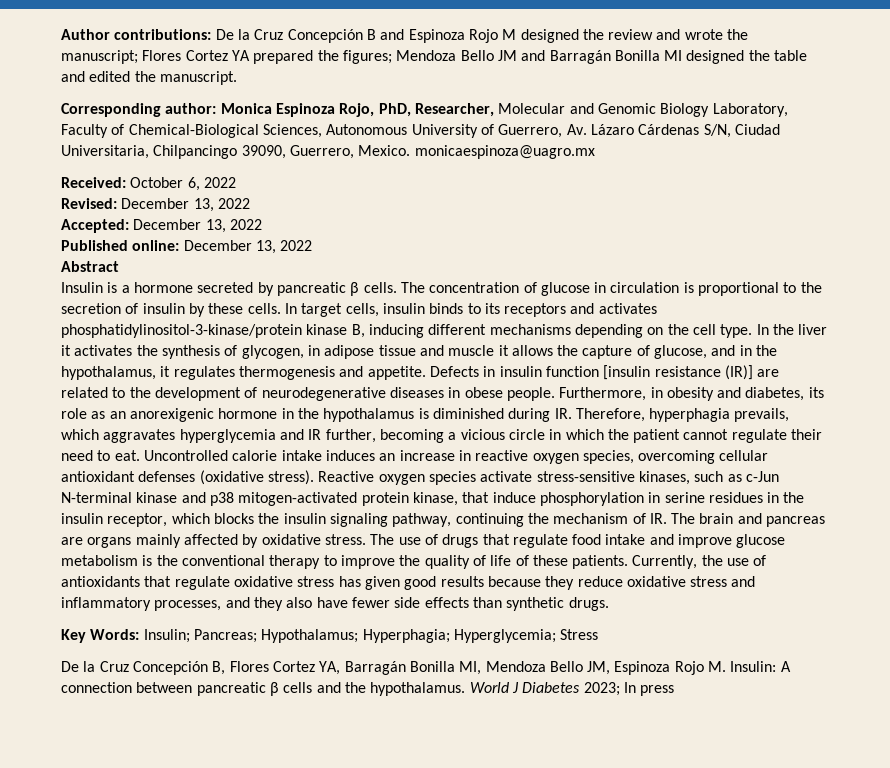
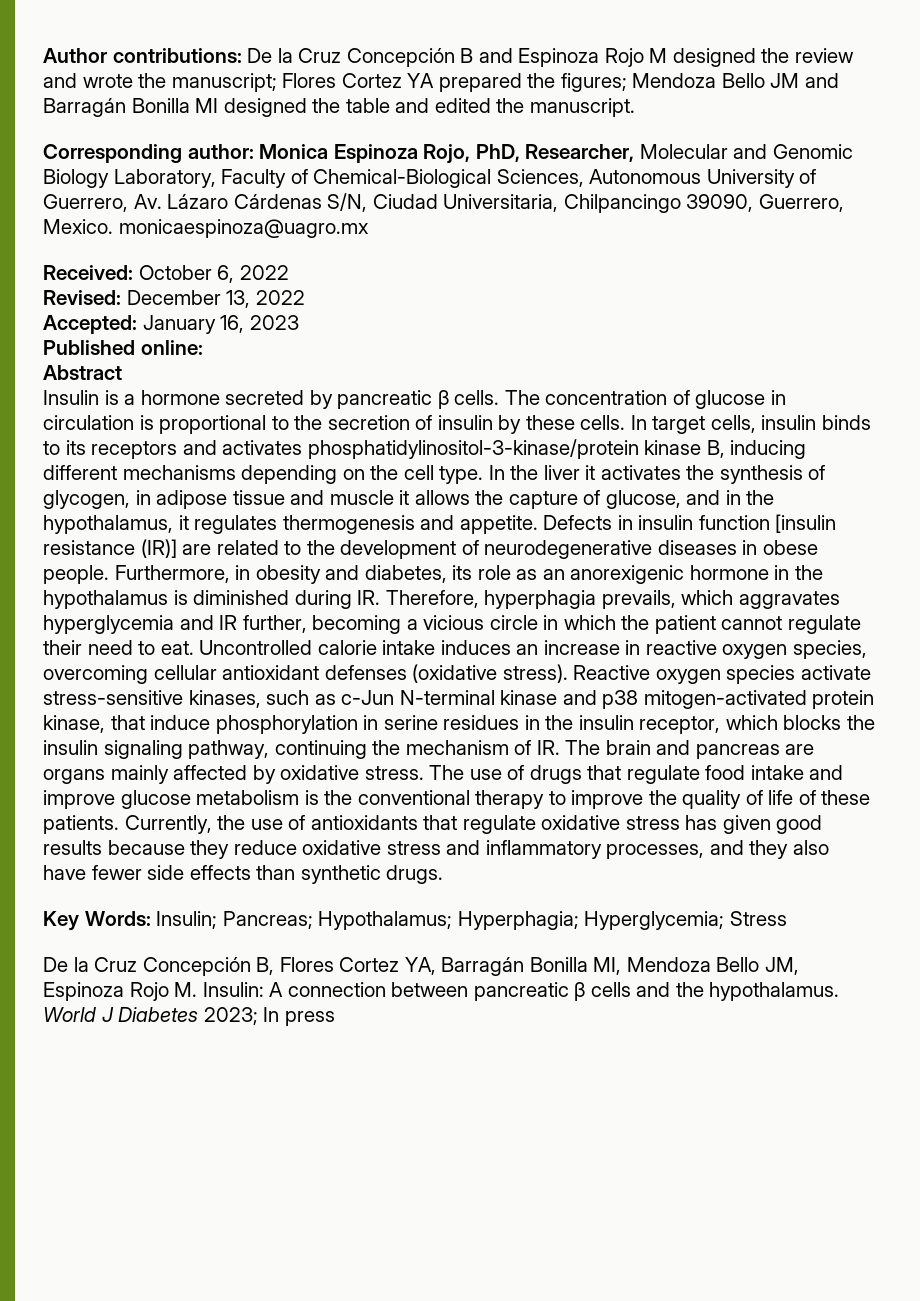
- Accepted: December 13, 2022
+ Accepted: January 16, 2023
- Published online: December 13, 2022
+ Published online:

